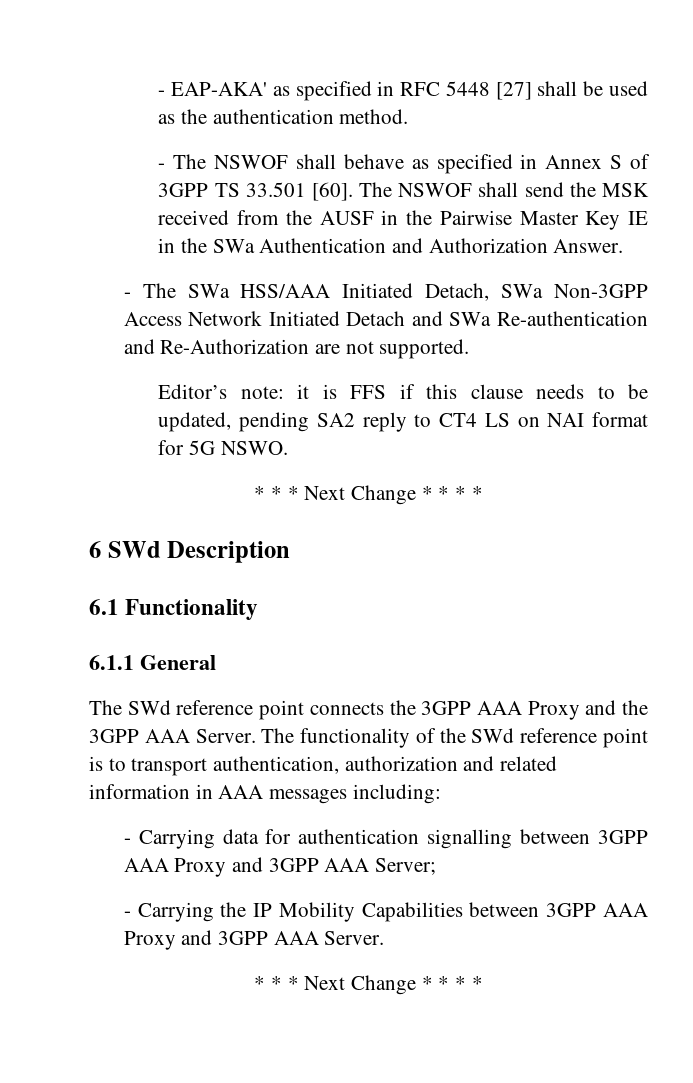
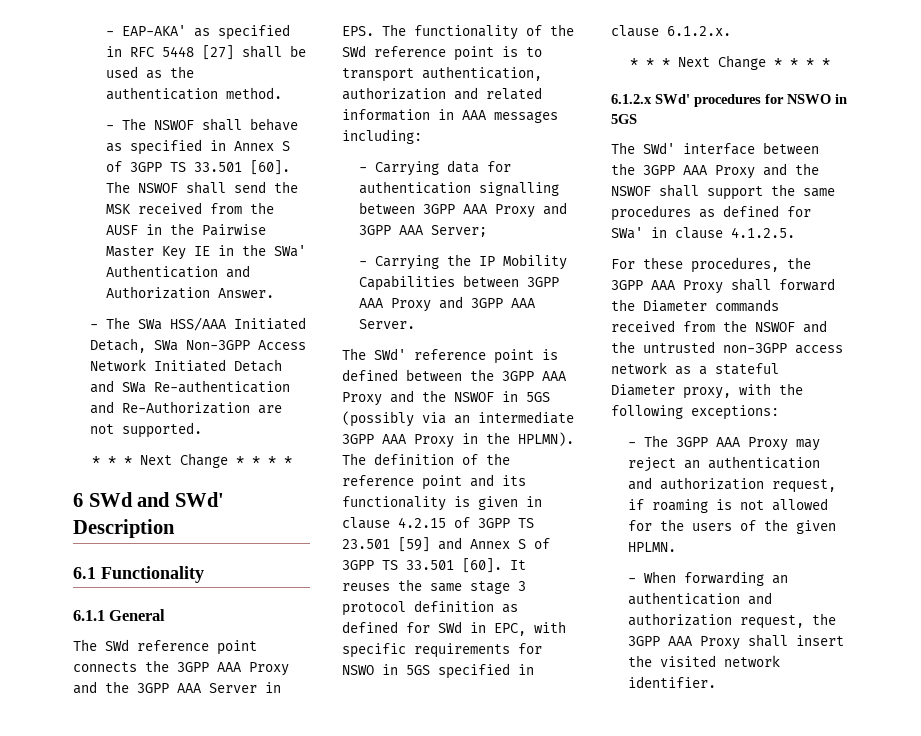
- The NSWOF shall send the MSK received from the AUSF in the Pairwise Master Key IE in the SWa Authentication and Authorization Answer.
+ The NSWOF shall send the MSK received from the AUSF in the Pairwise Master Key IE in the SWa' Authentication and Authorization Answer.
- Editor’s note: it is FFS if this clause needs to be updated, pending SA2 reply to CT4 LS on NAI format for 5G NSWO.
- 6 SWd Description
+ 6 SWd and SWd' Description
- The SWd reference point connects the 3GPP AAA Proxy and the 3GPP AAA Server. The functionality of the SWd reference point is to transport authentication, authorization and related information in AAA messages including:
+ The SWd reference point connects the 3GPP AAA Proxy and the 3GPP AAA Server in EPS. The functionality of the SWd reference point is to transport authentication, authorization and related information in AAA messages including:
  - Carrying the IP Mobility Capabilities between 3GPP AAA Proxy and 3GPP AAA Server.
+ The SWd' reference point is defined between the 3GPP AAA Proxy and the NSWOF in 5GS (possibly via an intermediate 3GPP AAA Proxy in the HPLMN). The definition of the reference point and its functionality is given in clause 4.2.15 of 3GPP TS 23.501 [59] and Annex S of 3GPP TS 33.501 [60]. It reuses the same stage 3 protocol definition as defined for SWd in EPC, with specific requirements for NSWO in 5GS specified in clause 6.1.2.x.
  * * * Next Change * * * *
+ 6.1.2.x SWd' procedures for NSWO in 5GS
+ The SWd' interface between the 3GPP AAA Proxy and the NSWOF shall support the same procedures as defined for SWa' in clause 4.1.2.5.
+ For these procedures, the 3GPP AAA Proxy shall forward the Diameter commands received from the NSWOF and the untrusted non-3GPP access network as a stateful Diameter proxy, with the following exceptions:
+ - The 3GPP AAA Proxy may reject an authentication and authorization request, if roaming is not allowed for the users of the given HPLMN.
+ - When forwarding an authentication and authorization request, the 3GPP AAA Proxy shall insert the visited network identifier.

